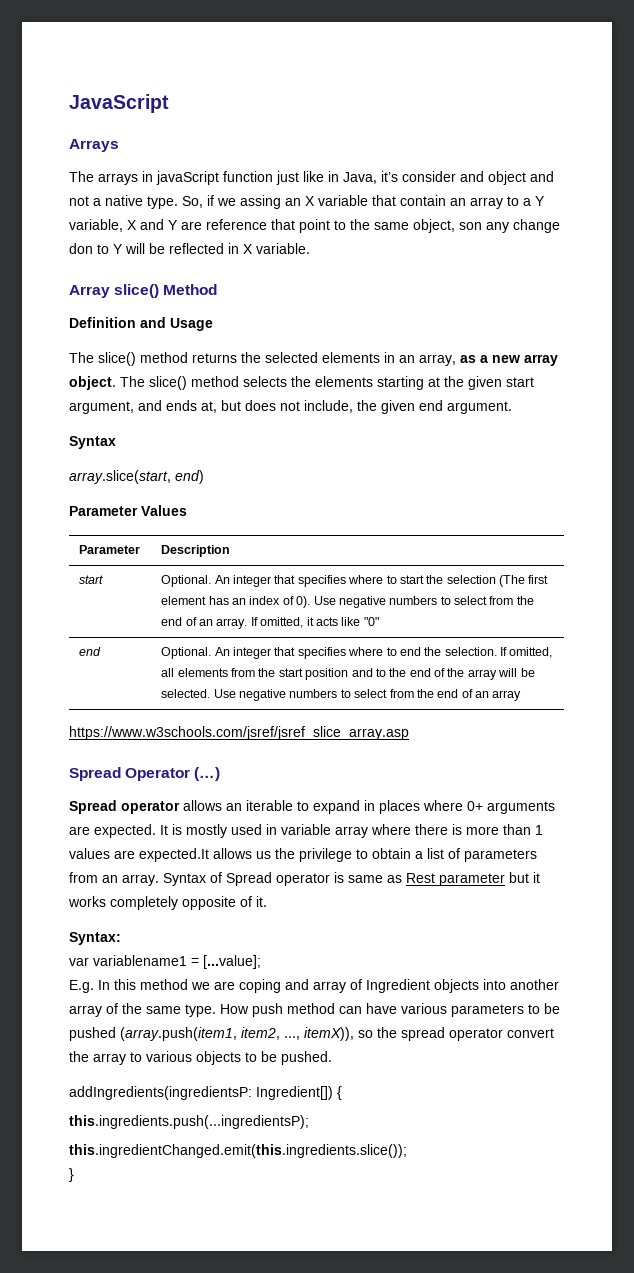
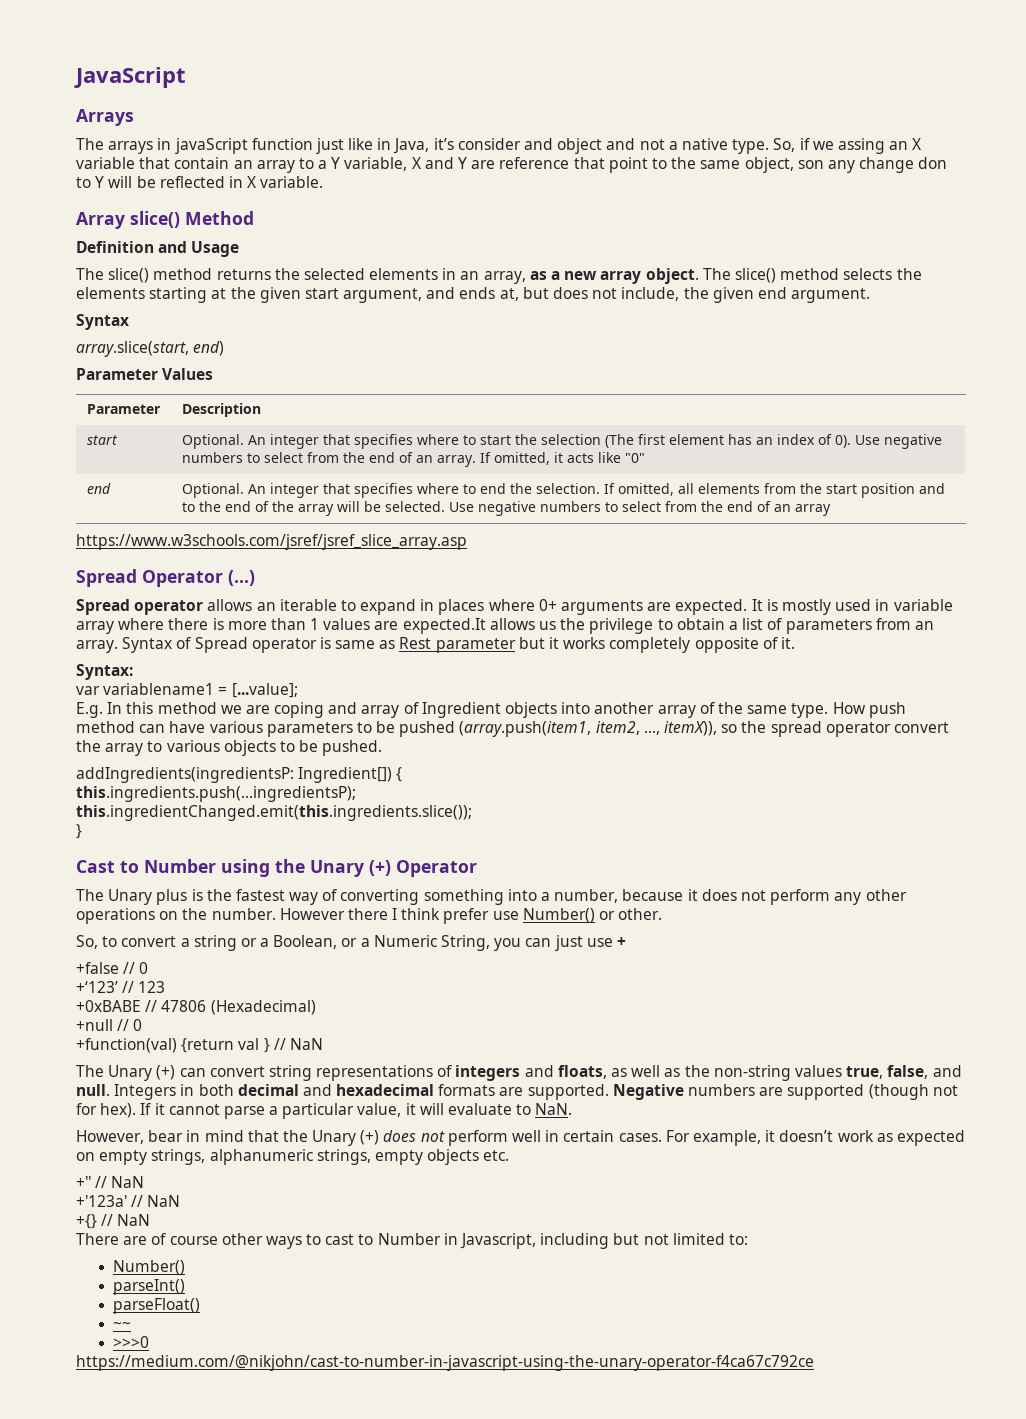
+ Cast to Number using the Unary (+) Operator
+ The Unary plus is the fastest way of converting something into a number, because it does not perform any other operations on the number. However there I think prefer use Number() or other.
+ So, to convert a string or a Boolean, or a Numeric String, you can just use +
+ +false // 0
+ +‘123’ // 123
+ +0xBABE // 47806 (Hexadecimal)
+ +null // 0
+ +function(val) {return val } // NaN
+ The Unary (+) can convert string representations of integers and floats, as well as the non-string values true, false, and null. Integers in both decimal and hexadecimal formats are supported. Negative numbers are supported (though not for hex). If it cannot parse a particular value, it will evaluate to NaN.
+ However, bear in mind that the Unary (+) does not perform well in certain cases. For example, it doesn’t work as expected on empty strings, alphanumeric strings, empty objects etc.
+ +'' // NaN
+ +'123a' // NaN
+ +{} // NaN
+ There are of course other ways to cast to Number in Javascript, including but not limited to:
+ Number()
+ parseInt()
+ parseFloat()
+ ~~
+ >>>0
+ https://medium.com/@nikjohn/cast-to-number-in-javascript-using-the-unary-operator-f4ca67c792ce

